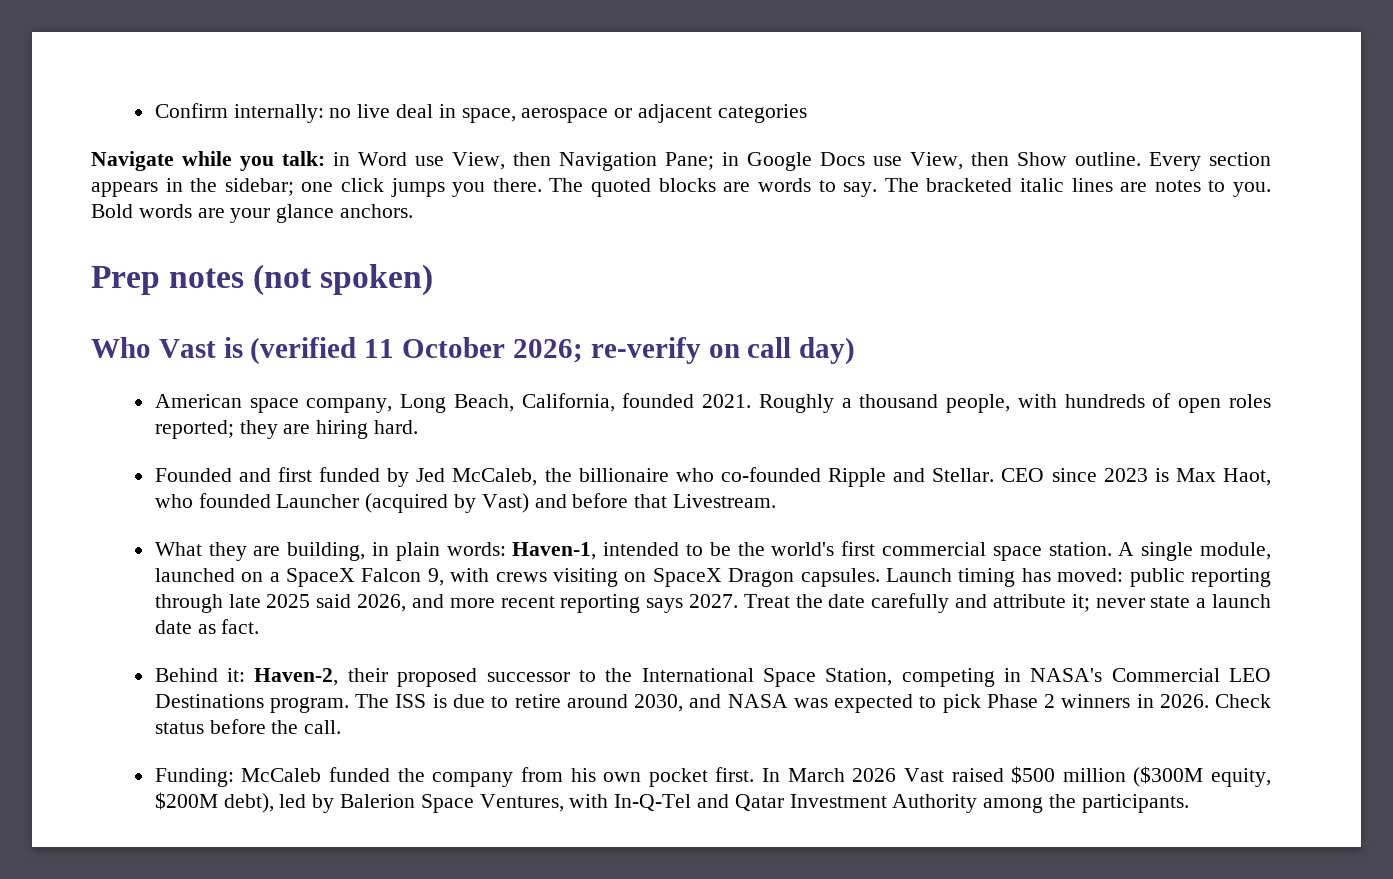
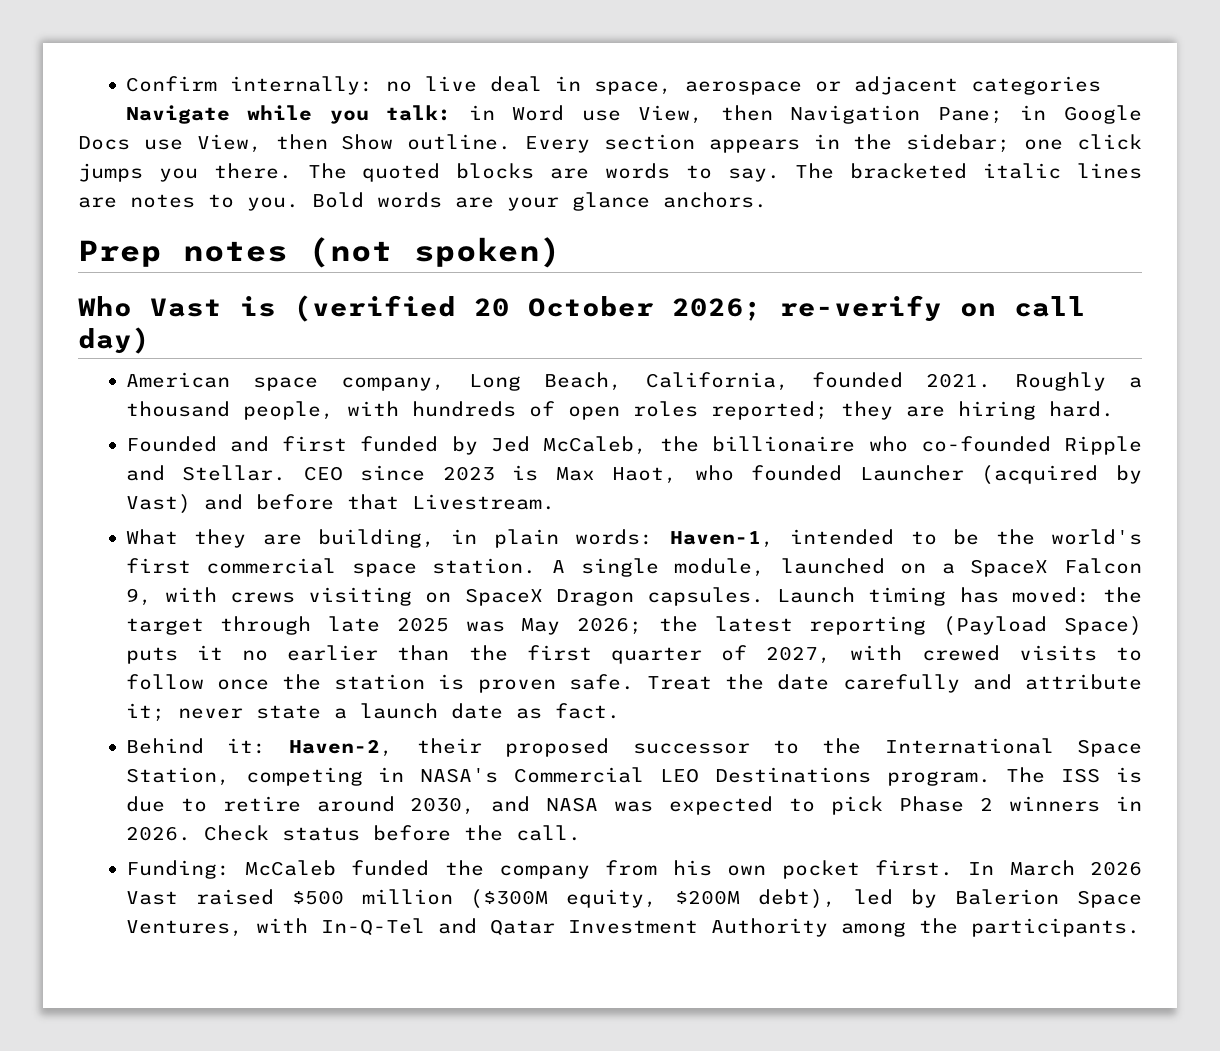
- Who Vast is (verified 11 October 2026; re-verify on call day)
+ Who Vast is (verified 20 October 2026; re-verify on call day)
- Launch timing has moved: public reporting through late 2025 said 2026, and more recent reporting says 2027.
+ Launch timing has moved: the target through late 2025 was May 2026; the latest reporting (Payload Space) puts it no earlier than the first quarter of 2027, with crewed visits to follow once the station is proven safe.

